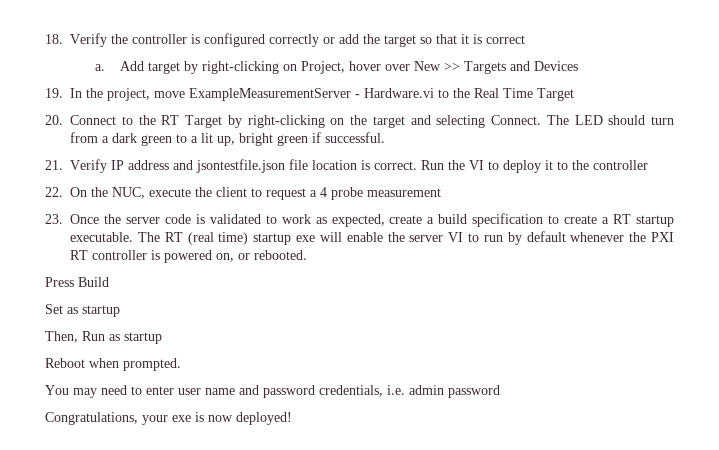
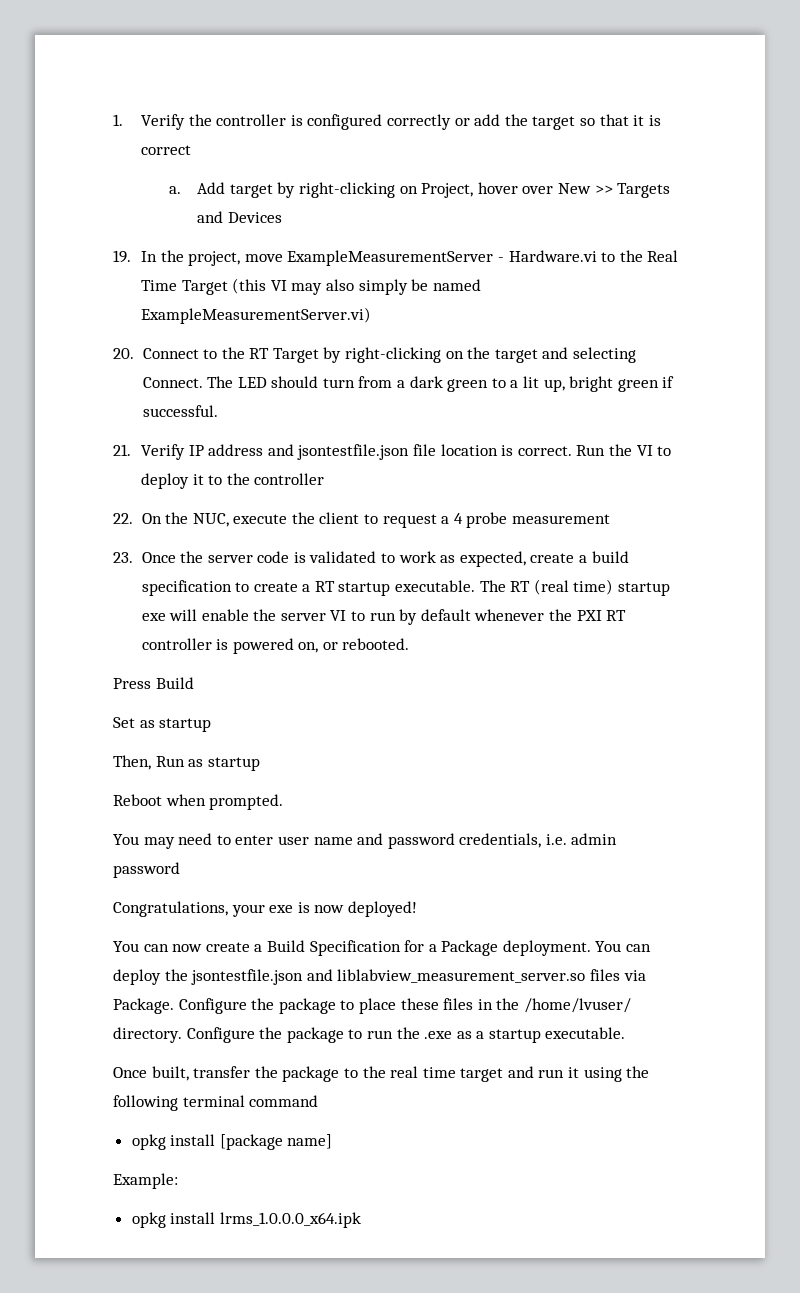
- 18. Verify the controller is configured correctly or add the target so that it is correct
+ 1. Verify the controller is configured correctly or add the target so that it is correct
- 19. In the project, move ExampleMeasurementServer - Hardware.vi to the Real Time Target
+ 19. In the project, move ExampleMeasurementServer - Hardware.vi to the Real Time Target (this VI may also simply be named ExampleMeasurementServer.vi)
+ You can now create a Build Specification for a Package deployment. You can deploy the jsontestfile.json and liblabview_measurement_server.so files via Package. Configure the package to place these files in the /home/lvuser/ directory. Configure the package to run the .exe as a startup executable.
+ Once built, transfer the package to the real time target and run it using the following terminal command
+ opkg install [package name]
+ Example:
+ opkg install lrms_1.0.0.0_x64.ipk

